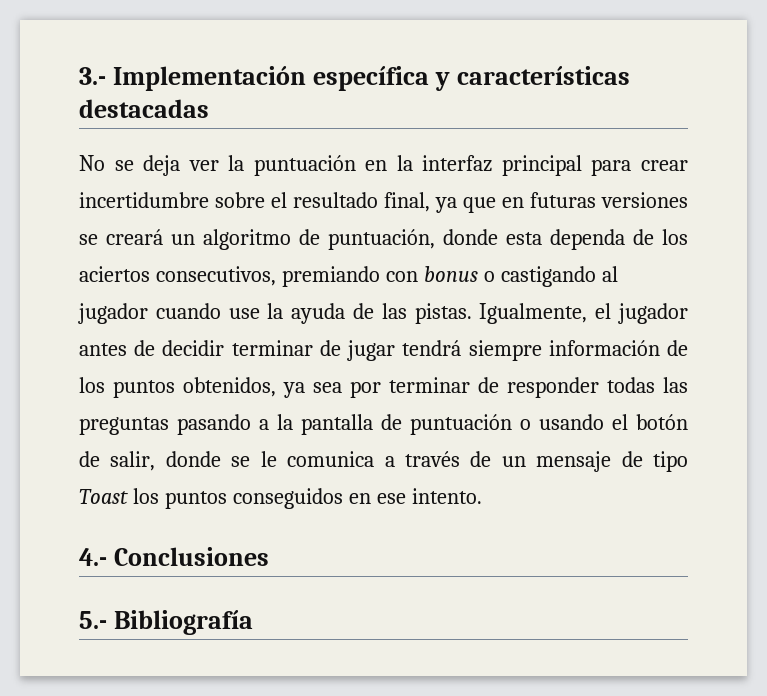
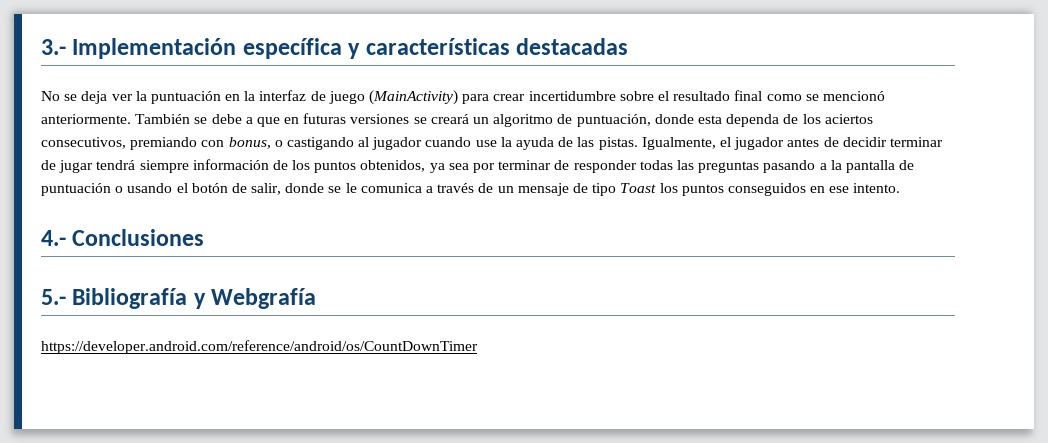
- No se deja ver la puntuación en la interfaz principal para crear incertidumbre sobre el resultado final, ya que en futuras versiones se creará un algoritmo de puntuación, donde esta dependa de los aciertos consecutivos, premiando con bonus o castigando al jugador cuando use la ayuda de las pistas.
+ No se deja ver la puntuación en la interfaz de juego (MainActivity) para crear incertidumbre sobre el resultado final como se mencionó anteriormente. También se debe a que en futuras versiones se creará un algoritmo de puntuación, donde esta dependa de los aciertos consecutivos, premiando con bonus, o castigando al jugador cuando use la ayuda de las pistas.
- 5.- Bibliografía
+ 5.- Bibliografía y Webgrafía
+ https://developer.android.com/reference/android/os/CountDownTimer

